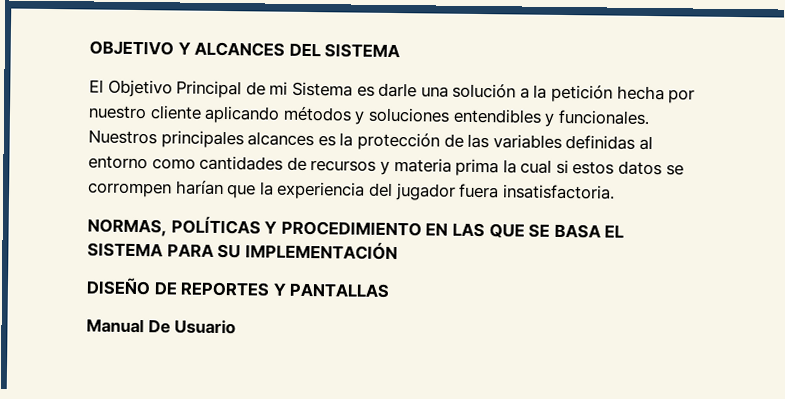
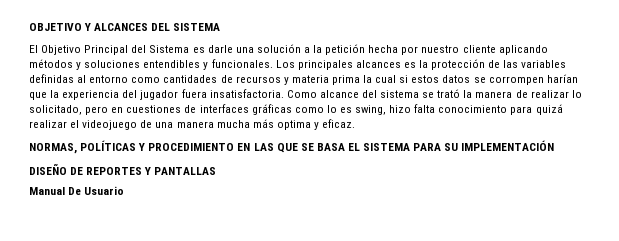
- El Objetivo Principal de mi Sistema es darle una solución a la petición hecha por nuestro cliente aplicando métodos y soluciones entendibles y funcionales.
+ El Objetivo Principal del Sistema es darle una solución a la petición hecha por nuestro cliente aplicando métodos y soluciones entendibles y funcionales.
- Nuestros principales alcances es la protección de las variables definidas al entorno como cantidades de recursos y materia prima la cual si estos datos se corrompen harían que la experiencia del jugador fuera insatisfactoria.
+ Los principales alcances es la protección de las variables definidas al entorno como cantidades de recursos y materia prima la cual si estos datos se corrompen harían que la experiencia del jugador fuera insatisfactoria. Como alcance del sistema se trató la manera de realizar lo solicitado, pero en cuestiones de interfaces gráficas como lo es swing, hizo falta conocimiento para quizá realizar el videojuego de una manera mucha más optima y eficaz.

